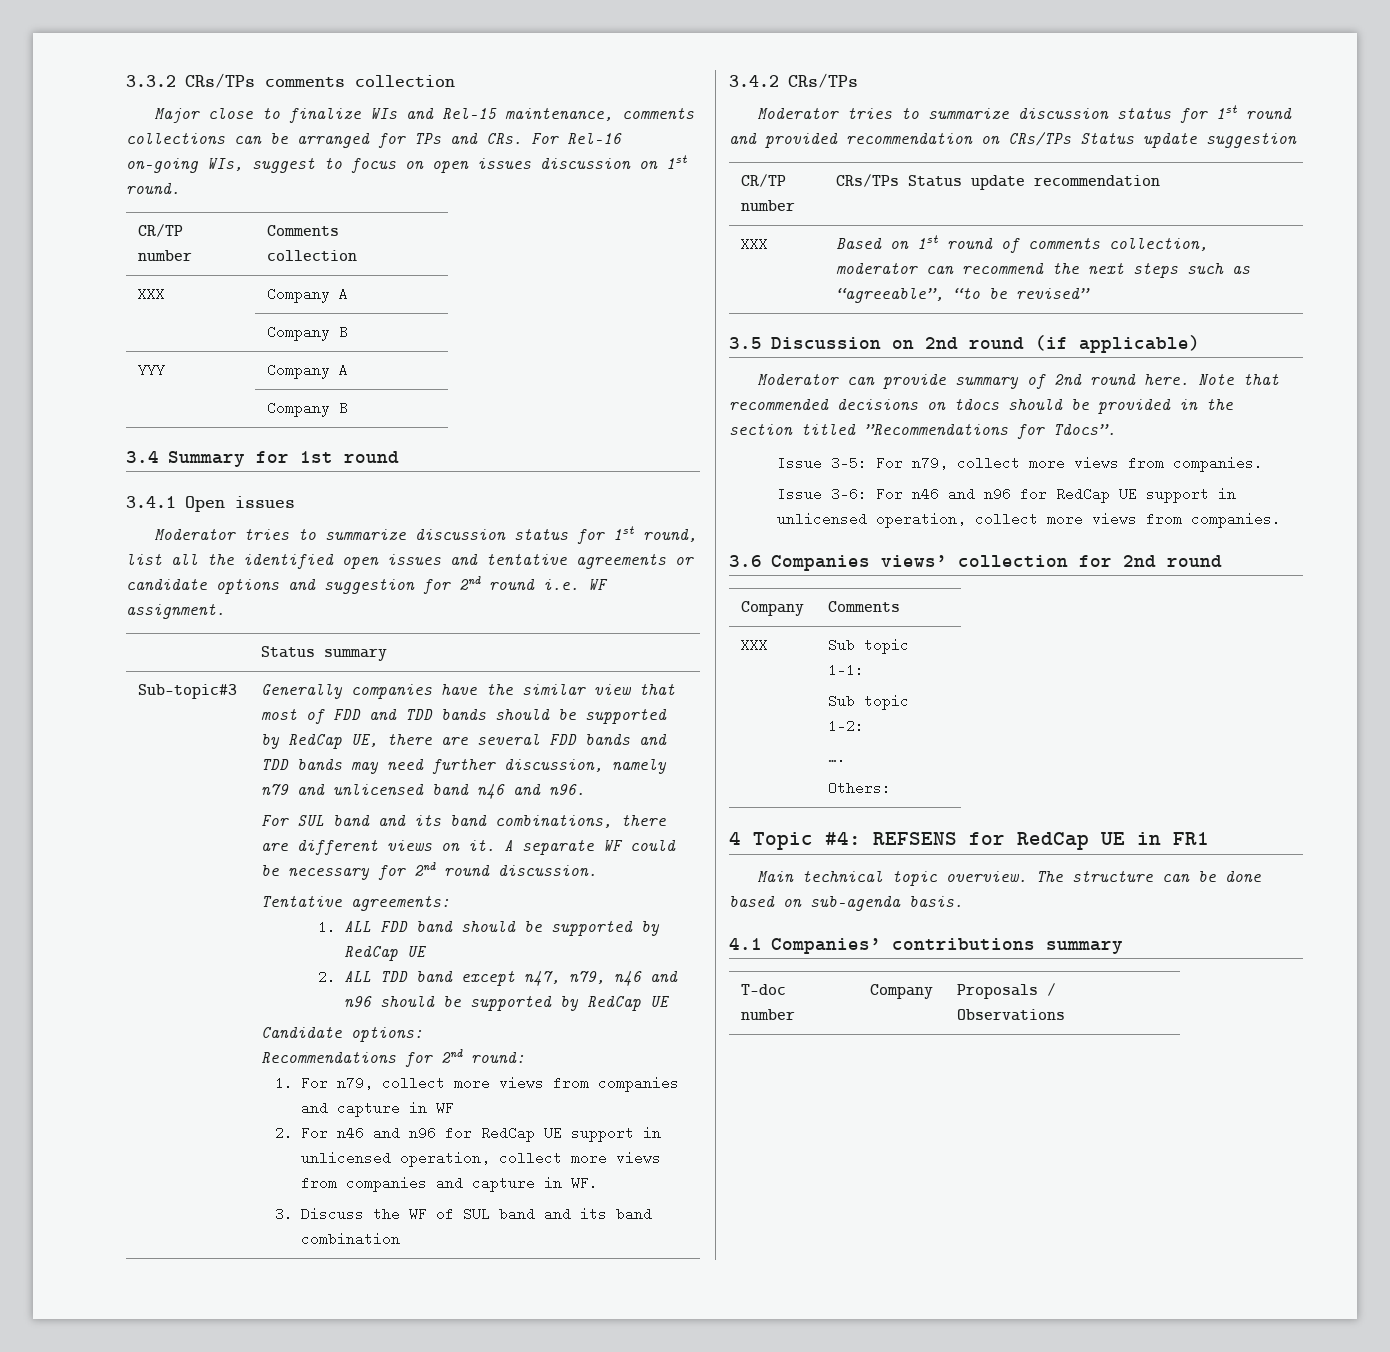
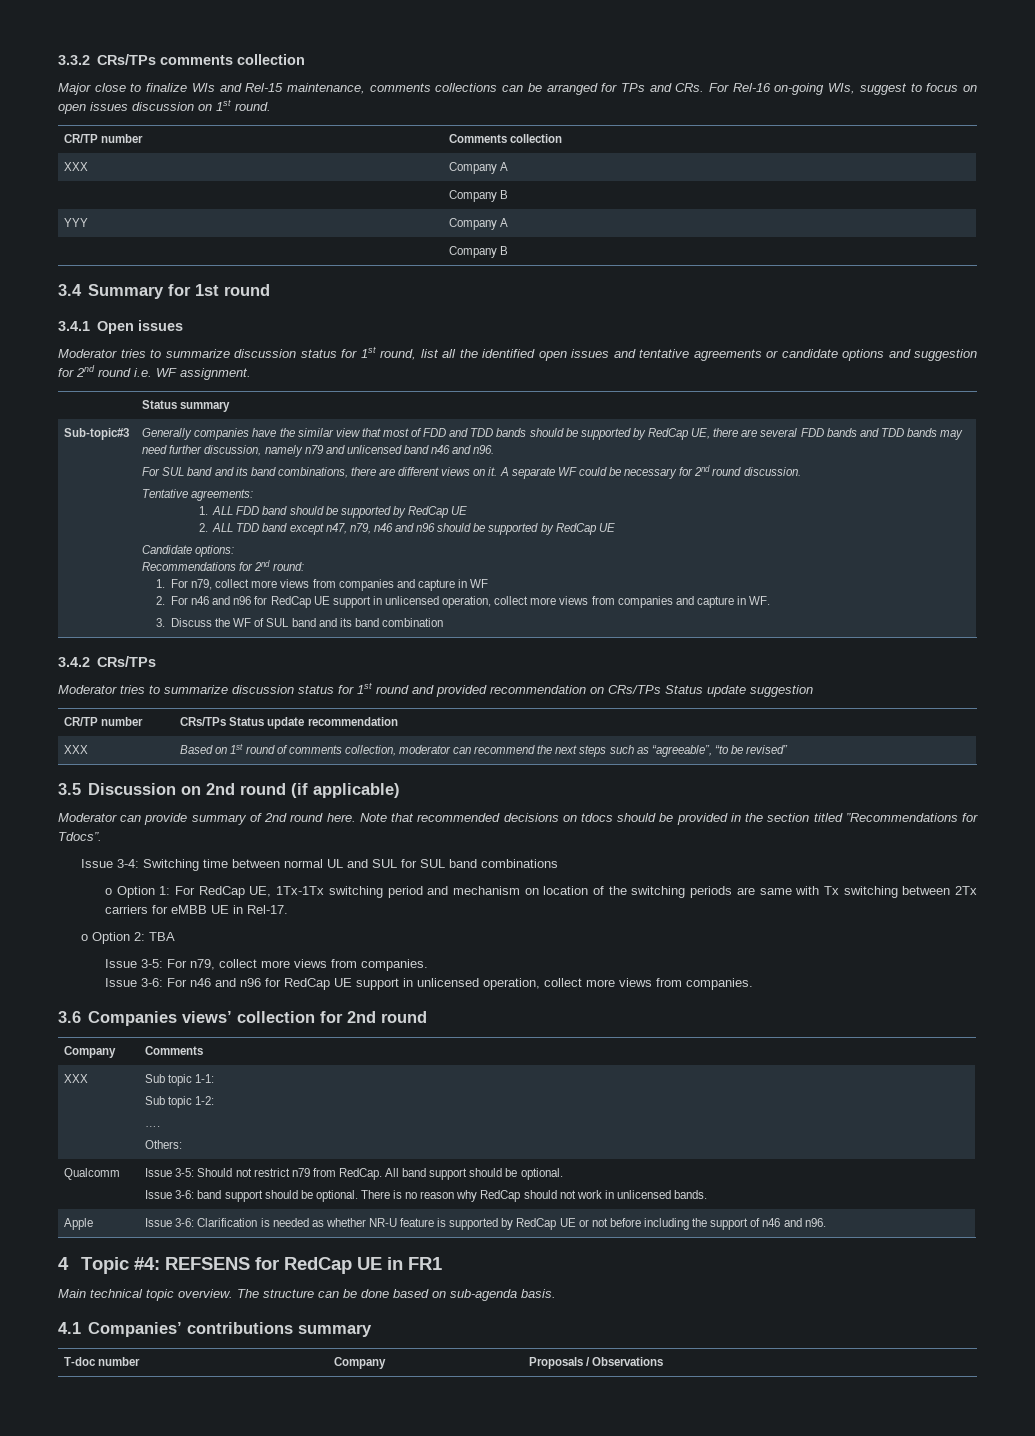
+ Issue 3-4: Switching time between normal UL and SUL for SUL band combinations
+ o Option 1: For RedCap UE, 1Tx-1Tx switching period and mechanism on location of the switching periods are same with Tx switching between 2Tx carriers for eMBB UE in Rel-17.
+ o Option 2: TBA
+ Qualcomm | Issue 3-5: Should not restrict n79 from RedCap. All band support should be optional.
+ Issue 3-6: band support should be optional. There is no reason why RedCap should not work in unlicensed bands.
+ Apple | Issue 3-6: Clarification is needed as whether NR-U feature is supported by RedCap UE or not before including the support of n46 and n96.

